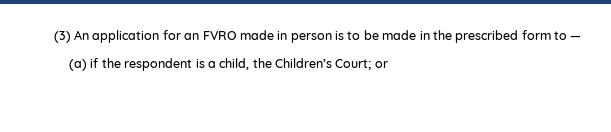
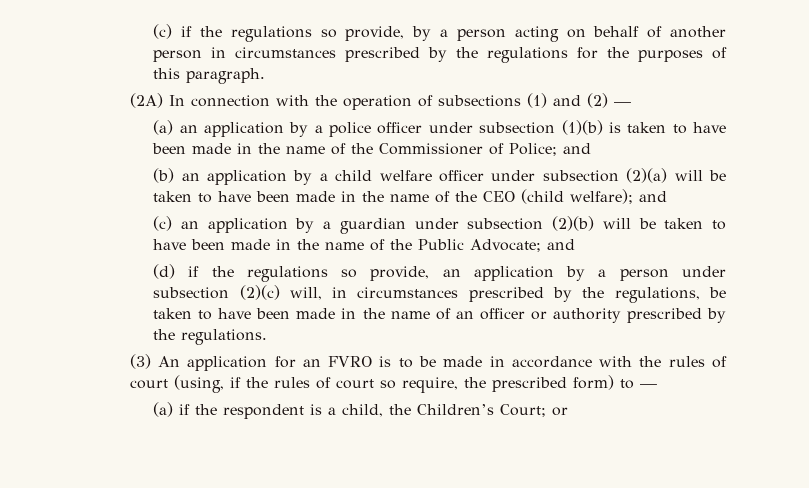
+ (c) if the regulations so provide, by a person acting on behalf of another person in circumstances prescribed by the regulations for the purposes of this paragraph.
+ (2A) In connection with the operation of subsections (1) and (2) —
+ (a) an application by a police officer under subsection (1)(b) is taken to have been made in the name of the Commissioner of Police; and
+ (b) an application by a child welfare officer under subsection (2)(a) will be taken to have been made in the name of the CEO (child welfare); and
+ (c) an application by a guardian under subsection (2)(b) will be taken to have been made in the name of the Public Advocate; and
+ (d) if the regulations so provide, an application by a person under subsection (2)(c) will, in circumstances prescribed by the regulations, be taken to have been made in the name of an officer or authority prescribed by the regulations.
- (3) An application for an FVRO made in person is to be made in the prescribed form to —
+ (3) An application for an FVRO is to be made in accordance with the rules of court (using, if the rules of court so require, the prescribed form) to —

